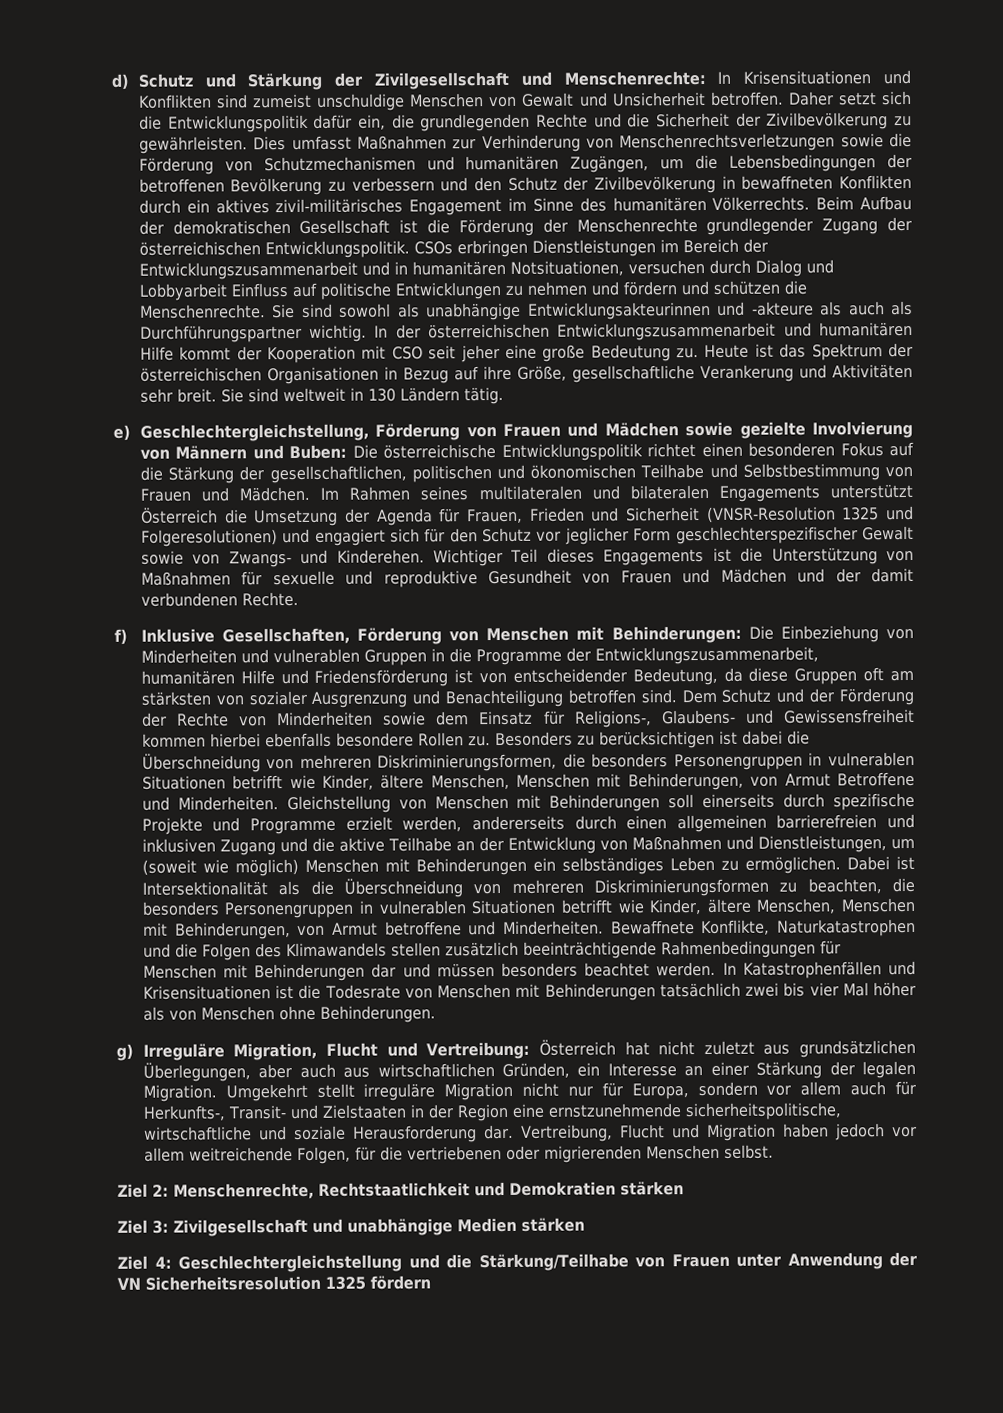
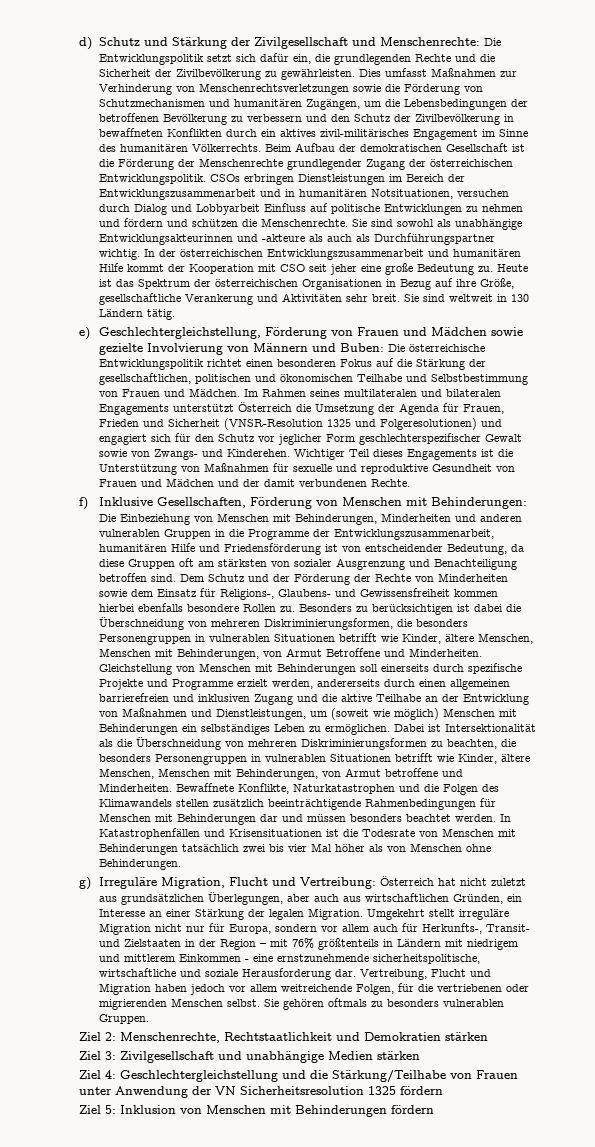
- d) Schutz und Stärkung der Zivilgesellschaft und Menschenrechte: In Krisensituationen und Konflikten sind zumeist unschuldige Menschen von Gewalt und Unsicherheit betroffen. Daher setzt sich die Entwicklungspolitik dafür ein, die grundlegenden Rechte und die Sicherheit der Zivilbevölkerung zu gewährleisten.
+ d) Schutz und Stärkung der Zivilgesellschaft und Menschenrechte: Die Entwicklungspolitik setzt sich dafür ein, die grundlegenden Rechte und die Sicherheit der Zivilbevölkerung zu gewährleisten.
- f) Inklusive Gesellschaften, Förderung von Menschen mit Behinderungen: Die Einbeziehung von Minderheiten und vulnerablen Gruppen in die Programme der Entwicklungszusammenarbeit, humanitären Hilfe und Friedensförderung ist von entscheidender Bedeutung, da diese Gruppen oft am stärksten von sozialer Ausgrenzung und Benachteiligung betroffen sind.
+ f) Inklusive Gesellschaften, Förderung von Menschen mit Behinderungen: Die Einbeziehung von Menschen mit Behinderungen, Minderheiten und anderen vulnerablen Gruppen in die Programme der Entwicklungszusammenarbeit, humanitären Hilfe und Friedensförderung ist von entscheidender Bedeutung, da diese Gruppen oft am stärksten von sozialer Ausgrenzung und Benachteiligung betroffen sind.
- Umgekehrt stellt irreguläre Migration nicht nur für Europa, sondern vor allem auch für Herkunfts-, Transit- und Zielstaaten in der Region eine ernstzunehmende sicherheitspolitische, wirtschaftliche und soziale Herausforderung dar.
+ Umgekehrt stellt irreguläre Migration nicht nur für Europa, sondern vor allem auch für Herkunfts-, Transit- und Zielstaaten in der Region – mit 76% größtenteils in Ländern mit niedrigem und mittlerem Einkommen - eine ernstzunehmende sicherheitspolitische, wirtschaftliche und soziale Herausforderung dar.
+ Sie gehören oftmals zu besonders vulnerablen Gruppen.
+ Ziel 5: Inklusion von Menschen mit Behinderungen fördern

